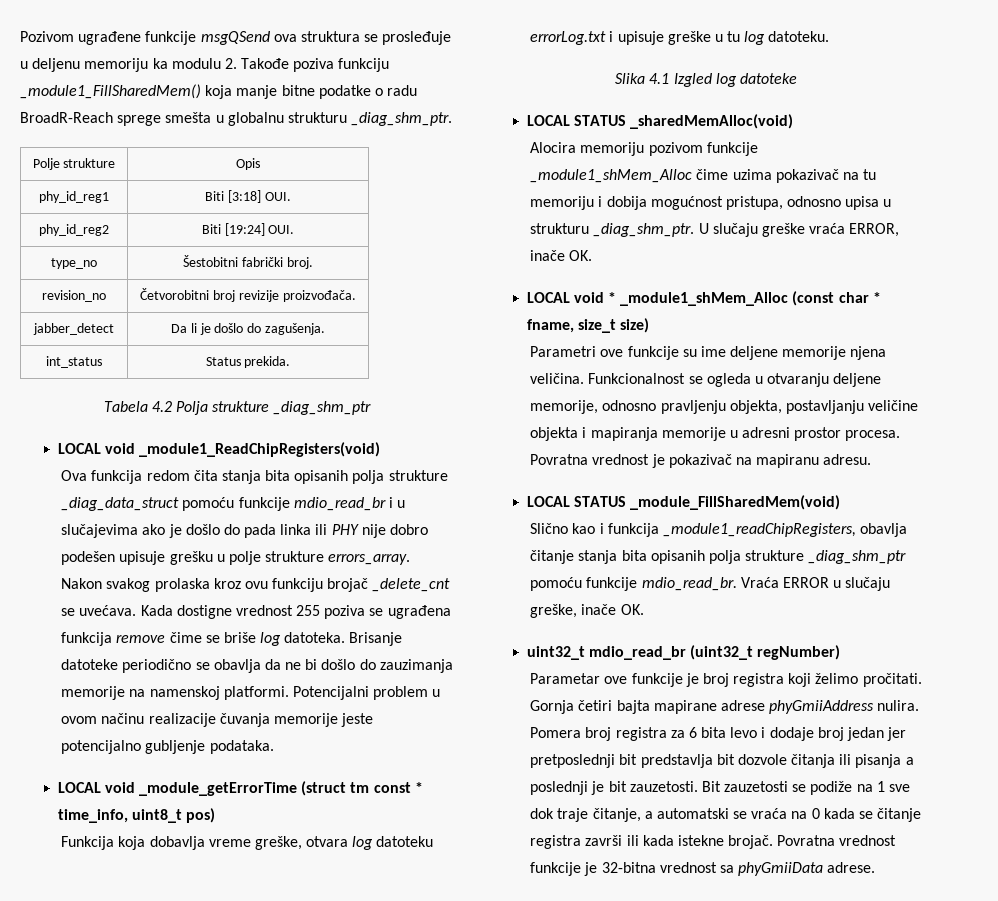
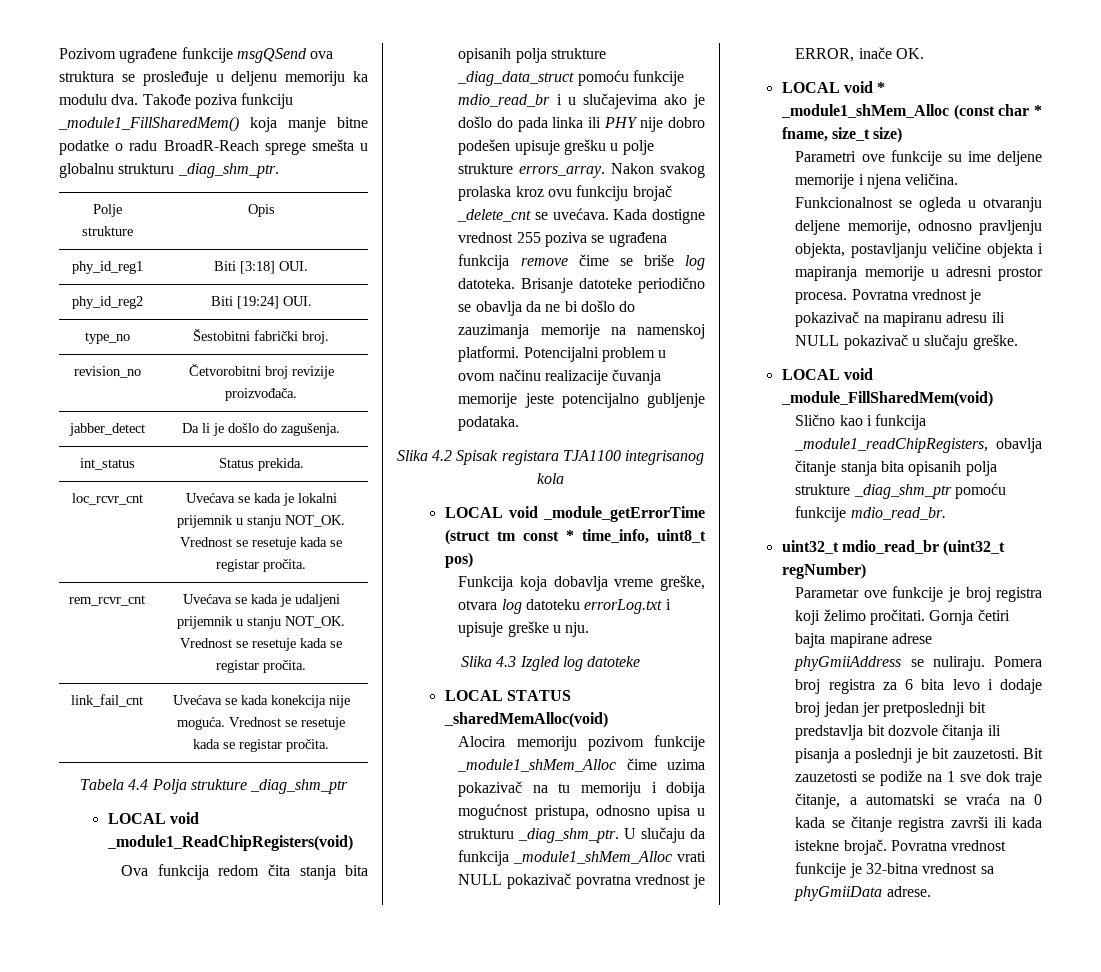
- Pozivom ugrađene funkcije msgQSend ova struktura se prosleđuje u deljenu memoriju ka modulu 2. Takođe poziva funkciju _module1_FillSharedMem() koja manje bitne podatke o radu BroadR-Reach sprege smešta u globalnu strukturu _diag_shm_ptr.
+ Pozivom ugrađene funkcije msgQSend ova struktura se prosleđuje u deljenu memoriju ka modulu dva. Takođe poziva funkciju _module1_FillSharedMem() koja manje bitne podatke o radu BroadR-Reach sprege smešta u globalnu strukturu _diag_shm_ptr.
+ loc_rcvr_cnt | Uvećava se kada je lokalni prijemnik u stanju NOT_OK. Vrednost se resetuje kada se registar pročita.
+ rem_rcvr_cnt | Uvećava se kada je udaljeni prijemnik u stanju NOT_OK. Vrednost se resetuje kada se registar pročita.
+ link_fail_cnt | Uvećava se kada konekcija nije moguća. Vrednost se resetuje kada se registar pročita.
- Tabela 4.2 Polja strukture _diag_shm_ptr
+ Tabela 4.4 Polja strukture _diag_shm_ptr
+ Slika 4.2 Spisak registara TJA1100 integrisanog kola
- Funkcija koja dobavlja vreme greške, otvara log datoteku errorLog.txt i upisuje greške u tu log datoteku.
- Slika 4.1 Izgled log datoteke
+ Funkcija koja dobavlja vreme greške, otvara log datoteku errorLog.txt i upisuje greške u nju.
+ Slika 4.3 Izgled log datoteke
- U slučaju greške vraća ERROR, inače OK.
+ U slučaju da funkcija _module1_shMem_Alloc vrati NULL pokazivač povratna vrednost je ERROR, inače OK.
- Parametri ove funkcije su ime deljene memorije njena veličina.
+ Parametri ove funkcije su ime deljene memorije i njena veličina.
- Povratna vrednost je pokazivač na mapiranu adresu.
- LOCAL STATUS _module_FillSharedMem(void)
+ Povratna vrednost je pokazivač na mapiranu adresu ili NULL pokazivač u slučaju greške.
+ LOCAL void _module_FillSharedMem(void)
- Vraća ERROR u slučaju greške, inače OK.
- Gornja četiri bajta mapirane adrese phyGmiiAddress nulira.
+ Gornja četiri bajta mapirane adrese phyGmiiAddress se nuliraju.

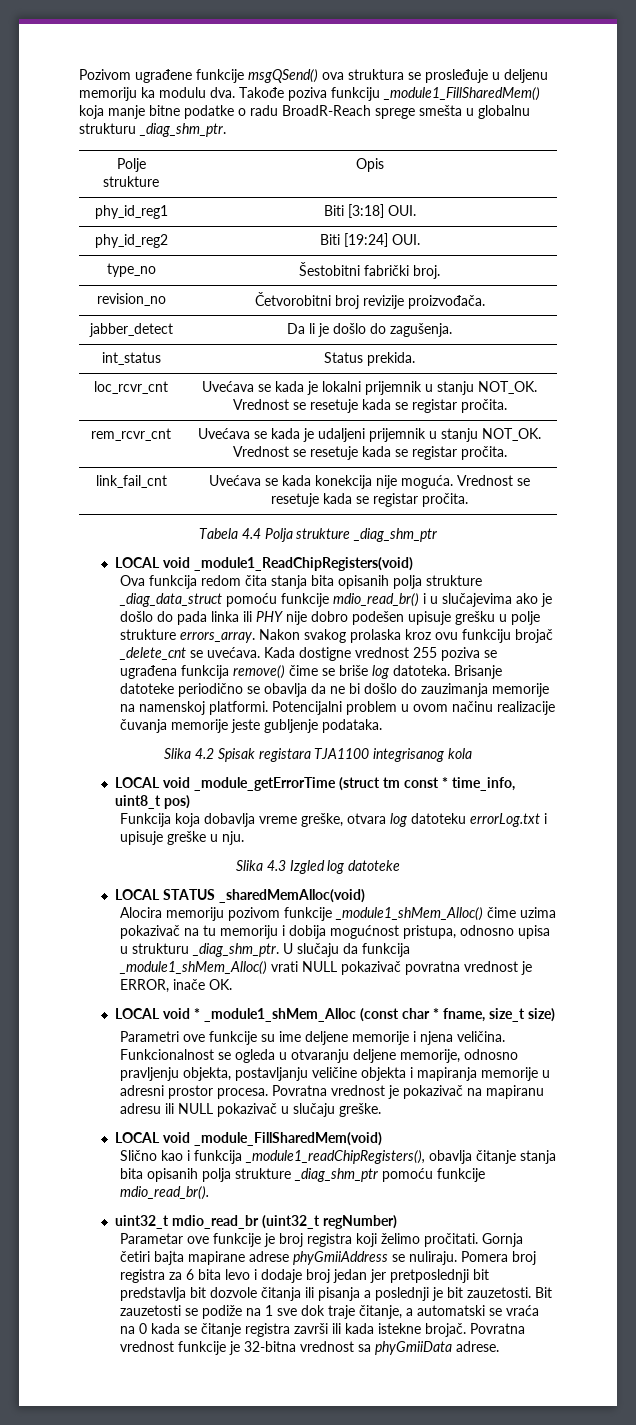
- Pozivom ugrađene funkcije msgQSend ova struktura se prosleđuje u deljenu memoriju ka modulu dva.
+ Pozivom ugrađene funkcije msgQSend() ova struktura se prosleđuje u deljenu memoriju ka modulu dva.
- Ova funkcija redom čita stanja bita opisanih polja strukture _diag_data_struct pomoću funkcije mdio_read_br i u slučajevima ako je došlo do pada linka ili PHY nije dobro podešen upisuje grešku u polje strukture errors_array.
+ Ova funkcija redom čita stanja bita opisanih polja strukture _diag_data_struct pomoću funkcije mdio_read_br() i u slučajevima ako je došlo do pada linka ili PHY nije dobro podešen upisuje grešku u polje strukture errors_array.
- Kada dostigne vrednost 255 poziva se ugrađena funkcija remove čime se briše log datoteka.
+ Kada dostigne vrednost 255 poziva se ugrađena funkcija remove() čime se briše log datoteka.
- Potencijalni problem u ovom načinu realizacije čuvanja memorije jeste potencijalno gubljenje podataka.
+ Potencijalni problem u ovom načinu realizacije čuvanja memorije jeste gubljenje podataka.
- Alocira memoriju pozivom funkcije _module1_shMem_Alloc čime uzima pokazivač na tu memoriju i dobija mogućnost pristupa, odnosno upisa u strukturu _diag_shm_ptr.
+ Alocira memoriju pozivom funkcije _module1_shMem_Alloc() čime uzima pokazivač na tu memoriju i dobija mogućnost pristupa, odnosno upisa u strukturu _diag_shm_ptr.
- U slučaju da funkcija _module1_shMem_Alloc vrati NULL pokazivač povratna vrednost je ERROR, inače OK.
+ U slučaju da funkcija _module1_shMem_Alloc() vrati NULL pokazivač povratna vrednost je ERROR, inače OK.
- Slično kao i funkcija _module1_readChipRegisters, obavlja čitanje stanja bita opisanih polja strukture _diag_shm_ptr pomoću funkcije mdio_read_br.
+ Slično kao i funkcija _module1_readChipRegisters(), obavlja čitanje stanja bita opisanih polja strukture _diag_shm_ptr pomoću funkcije mdio_read_br().

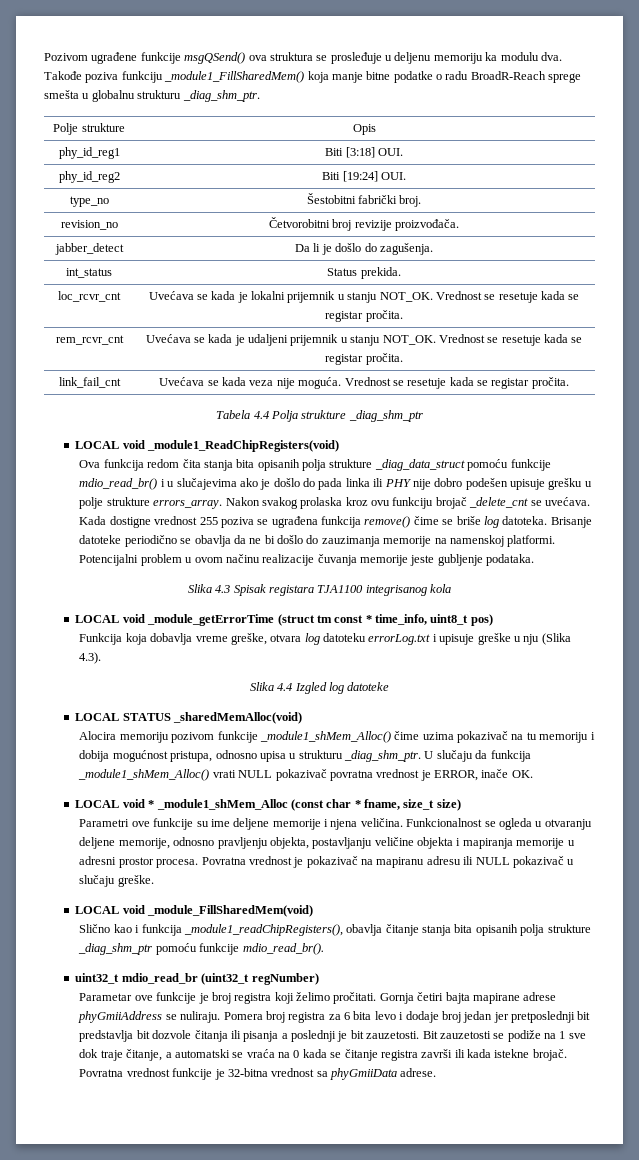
- link_fail_cnt | Uvećava se kada konekcija nije moguća. Vrednost se resetuje kada se registar pročita.
+ link_fail_cnt | Uvećava se kada veza nije moguća. Vrednost se resetuje kada se registar pročita.
- Slika 4.2 Spisak registara TJA1100 integrisanog kola
+ Slika 4.3 Spisak registara TJA1100 integrisanog kola
- Funkcija koja dobavlja vreme greške, otvara log datoteku errorLog.txt i upisuje greške u nju.
- Slika 4.3 Izgled log datoteke
+ Funkcija koja dobavlja vreme greške, otvara log datoteku errorLog.txt i upisuje greške u nju (Slika 4.3).
+ Slika 4.4 Izgled log datoteke

